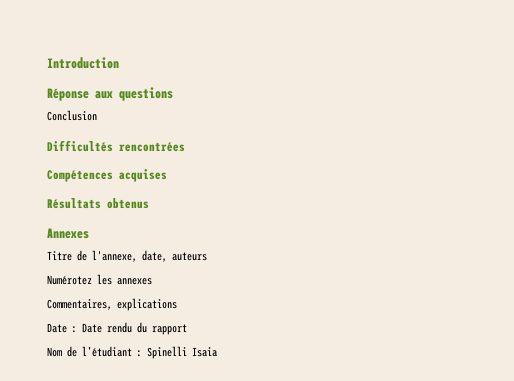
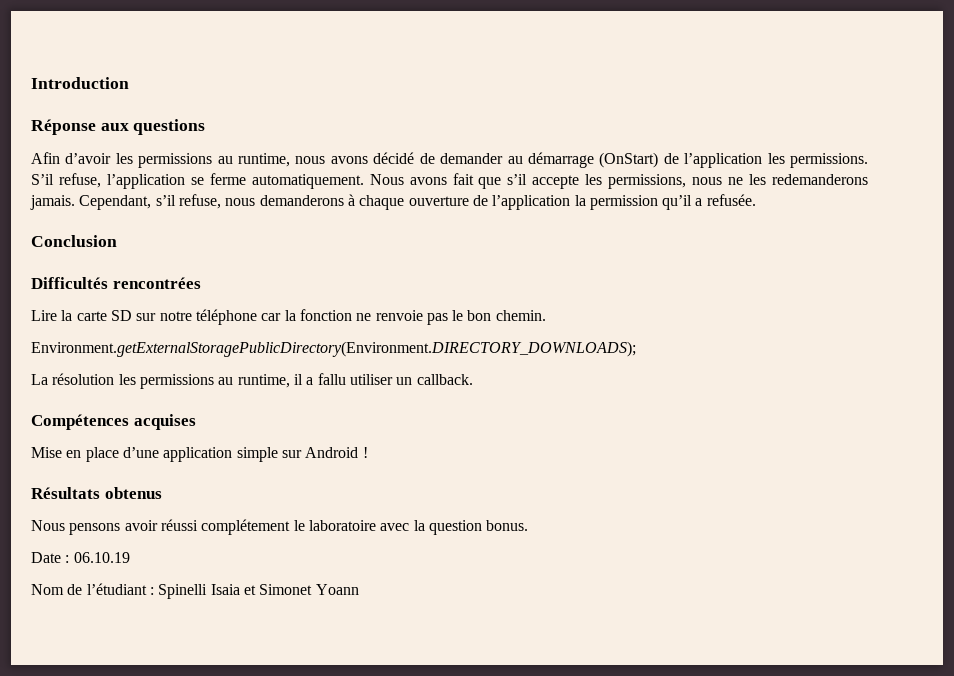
+ Afin d’avoir les permissions au runtime, nous avons décidé de demander au démarrage (OnStart) de l’application les permissions. S’il refuse, l’application se ferme automatiquement. Nous avons fait que s’il accepte les permissions, nous ne les redemanderons jamais. Cependant, s’il refuse, nous demanderons à chaque ouverture de l’application la permission qu’il a refusée.
  Conclusion
  Difficultés rencontrées
+ Lire la carte SD sur notre téléphone car la fonction ne renvoie pas le bon chemin.
+ Environment.getExternalStoragePublicDirectory(Environment.DIRECTORY_DOWNLOADS);
+ La résolution les permissions au runtime, il a fallu utiliser un callback.
  Compétences acquises
+ Mise en place d’une application simple sur Android !
  Résultats obtenus
- Annexes
- Titre de l'annexe, date, auteurs
- Numérotez les annexes
- Commentaires, explications
- Date : Date rendu du rapport
+ Nous pensons avoir réussi complétement le laboratoire avec la question bonus.
+ Date : 06.10.19
- Nom de l’étudiant : Spinelli Isaia
+ Nom de l’étudiant : Spinelli Isaia et Simonet Yoann

